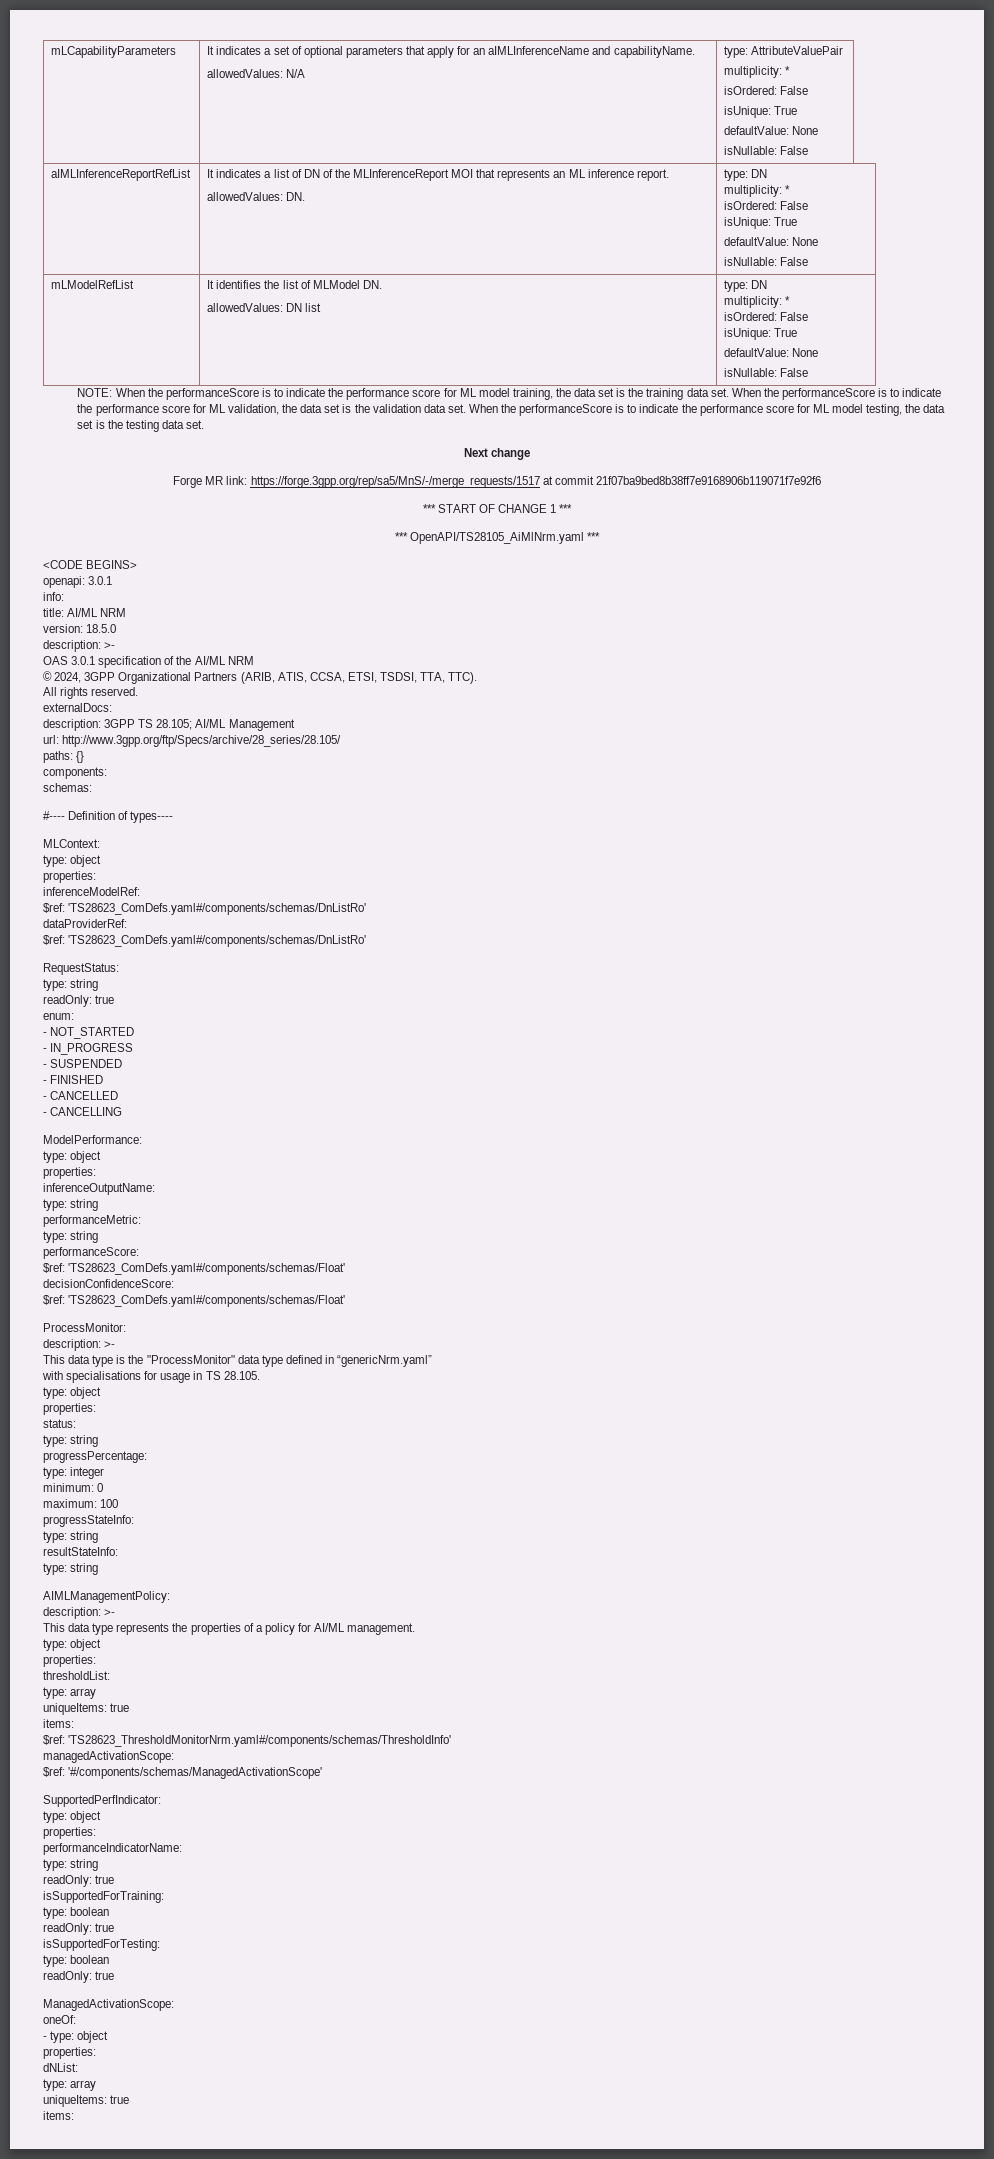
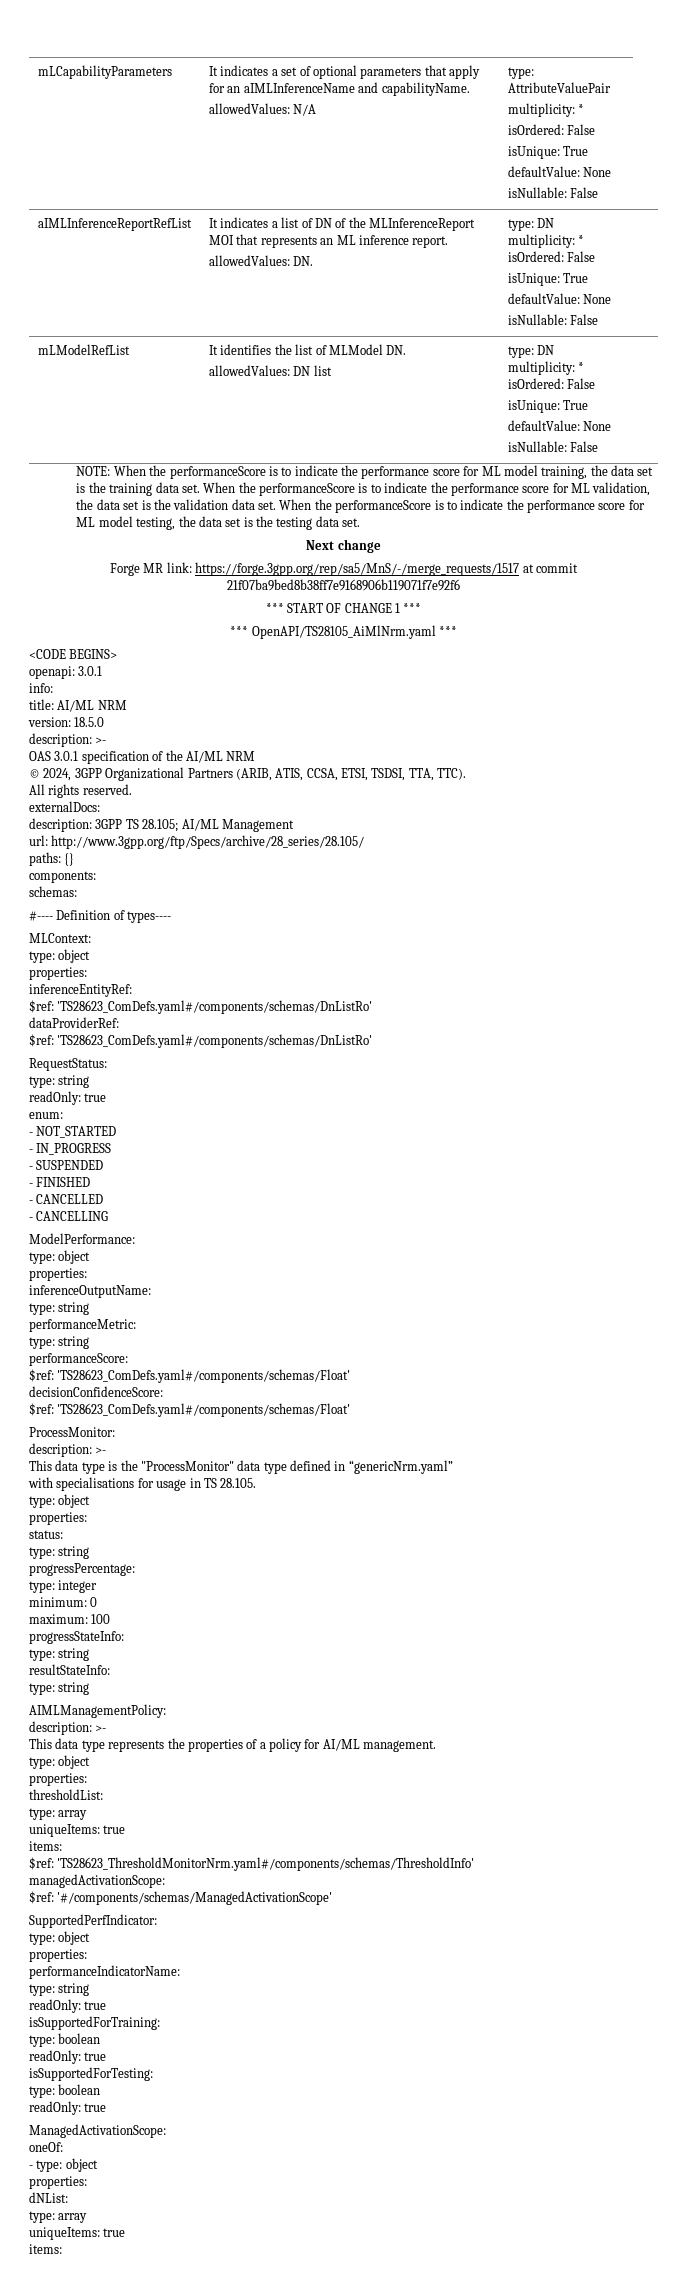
- inferenceModelRef:
+ inferenceEntityRef:

